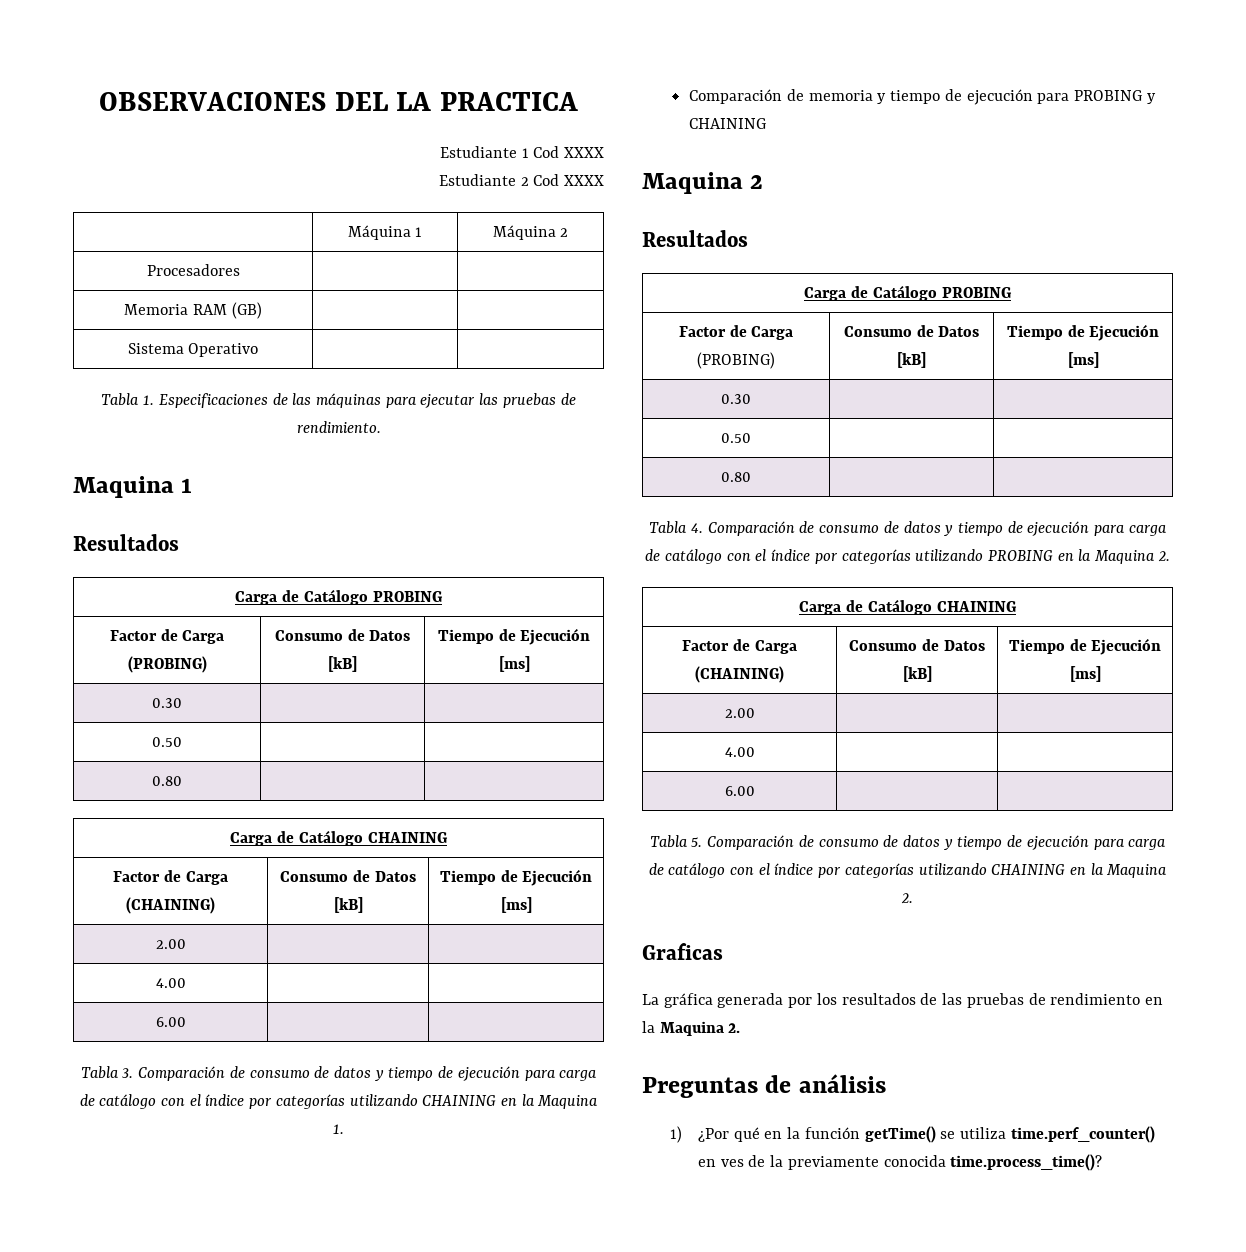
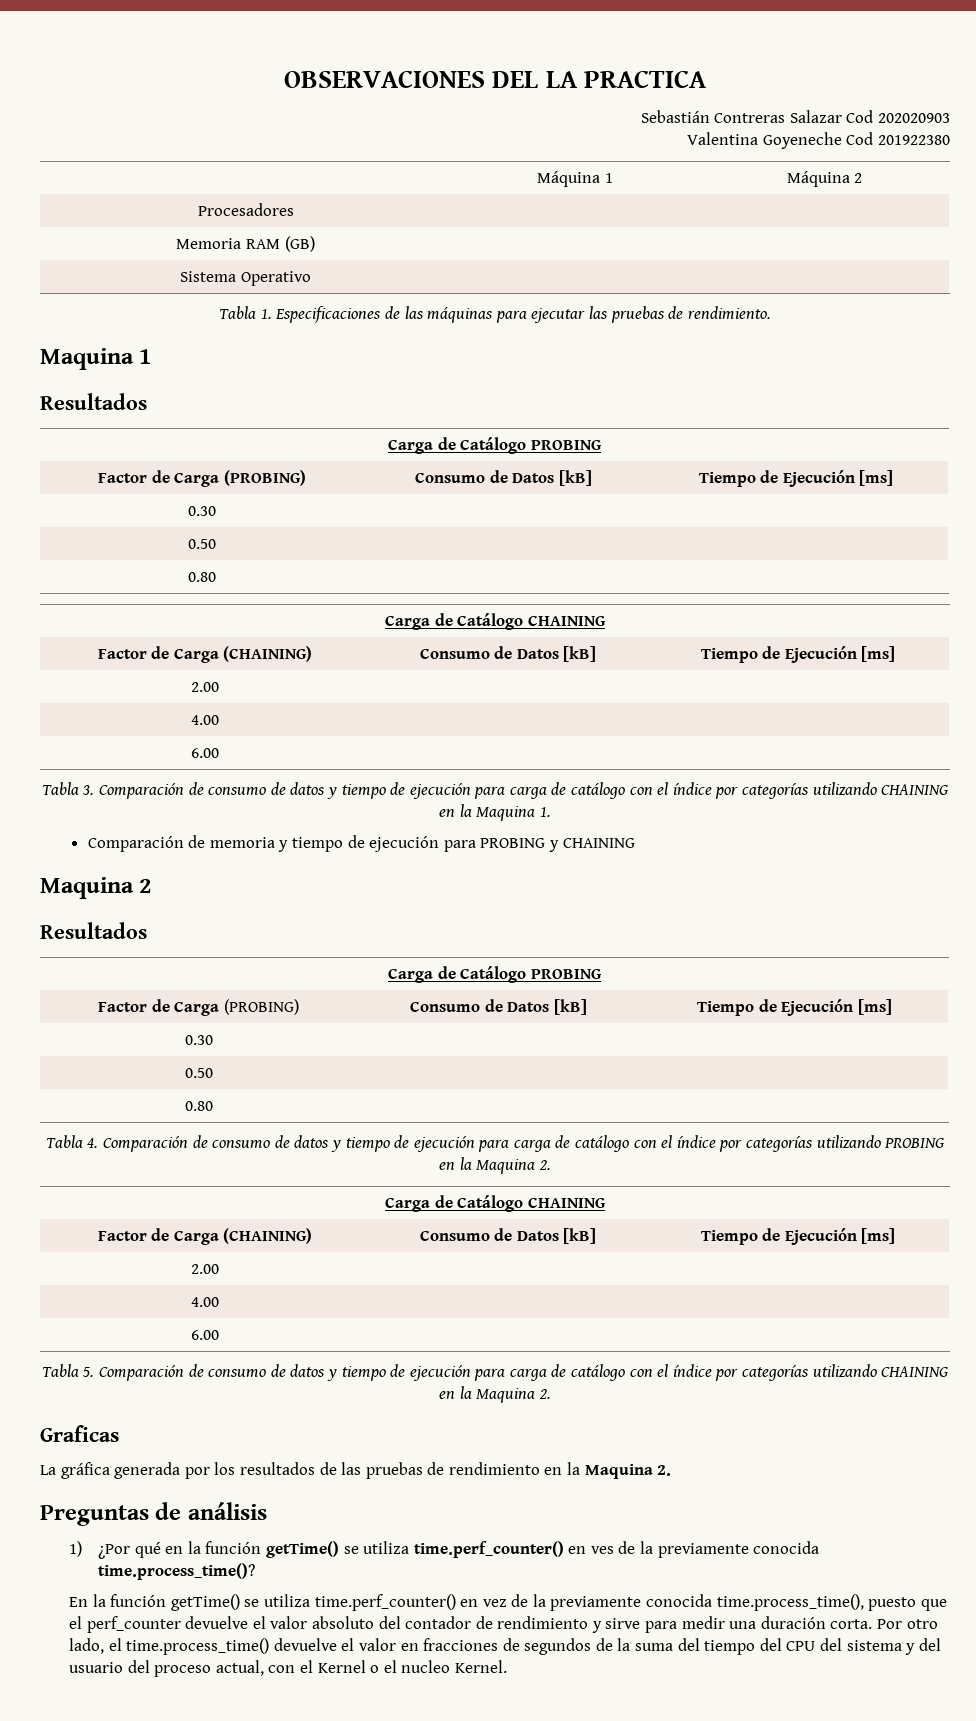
- Estudiante 1 Cod XXXX
- Estudiante 2 Cod XXXX
+ Sebastián Contreras Salazar Cod 202020903
+ Valentina Goyeneche Cod 201922380
+ En la función getTime() se utiliza time.perf_counter() en vez de la previamente conocida time.process_time(), puesto que el perf_counter devuelve el valor absoluto del contador de rendimiento y sirve para medir una duración corta. Por otro lado, el time.process_time() devuelve el valor en fracciones de segundos de la suma del tiempo del CPU del sistema y del usuario del proceso actual, con el Kernel o el nucleo Kernel.

